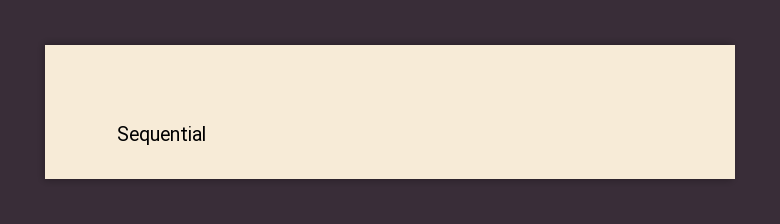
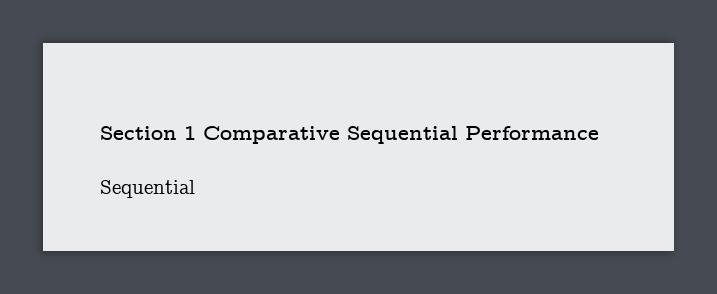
+ Section 1 Comparative Sequential Performance

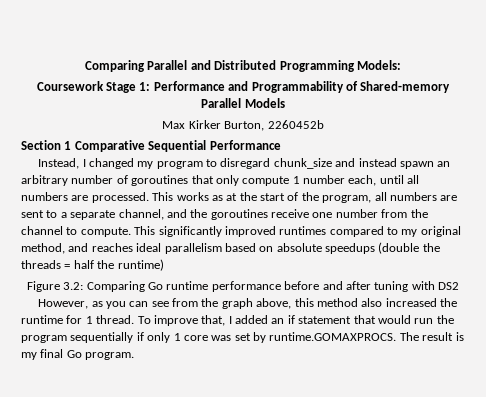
+ Comparing Parallel and Distributed Programming Models:
+ Coursework Stage 1: Performance and Programmability of Shared-memory Parallel Models
+ Max Kirker Burton, 2260452b
  Section 1 Comparative Sequential Performance
- Sequential
+ Instead, I changed my program to disregard chunk_size and instead spawn an arbitrary number of goroutines that only compute 1 number each, until all numbers are processed. This works as at the start of the program, all numbers are sent to a separate channel, and the goroutines receive one number from the channel to compute. This significantly improved runtimes compared to my original method, and reaches ideal parallelism based on absolute speedups (double the threads = half the runtime)
+ Figure 3.2: Comparing Go runtime performance before and after tuning with DS2
+ However, as you can see from the graph above, this method also increased the runtime for 1 thread. To improve that, I added an if statement that would run the program sequentially if only 1 core was set by runtime.GOMAXPROCS. The result is my final Go program.

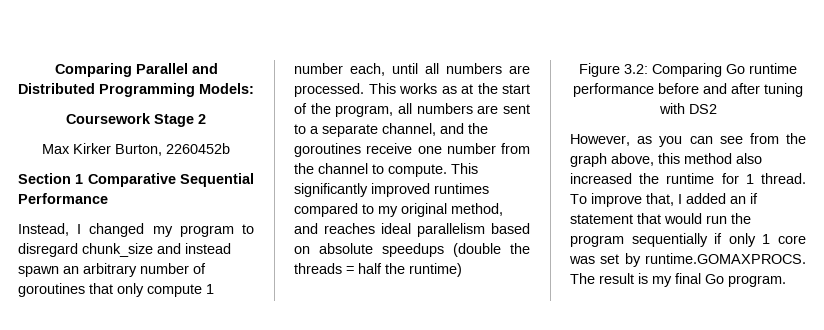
- Coursework Stage 1: Performance and Programmability of Shared-memory Parallel Models
+ Coursework Stage 2

